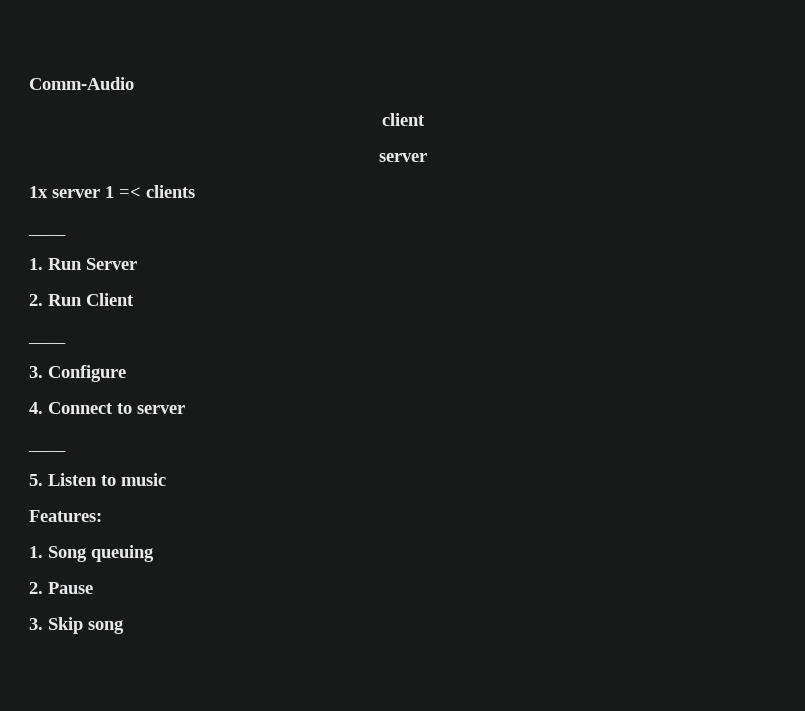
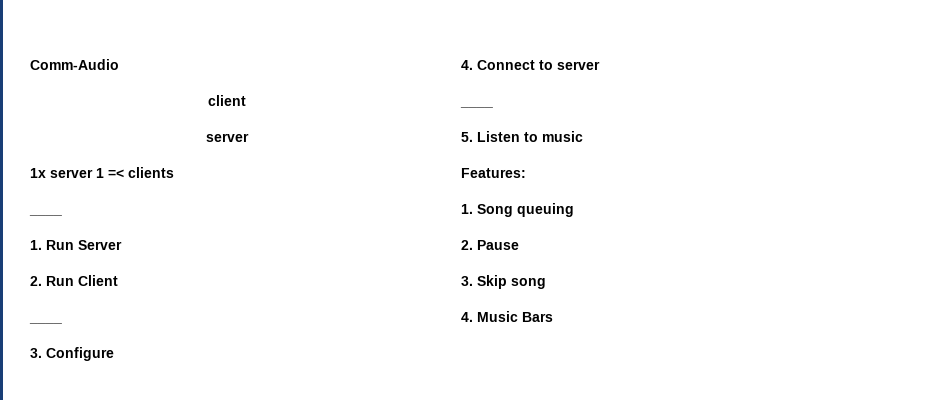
+ 4. Music Bars

